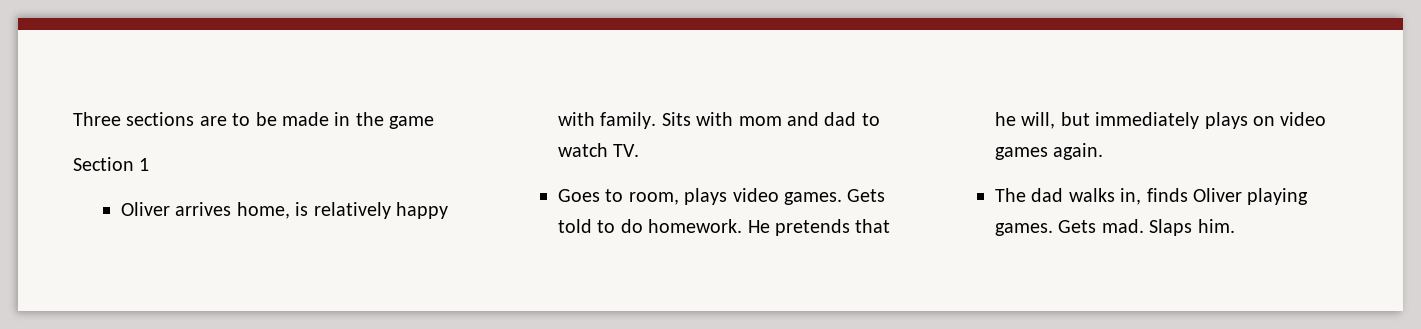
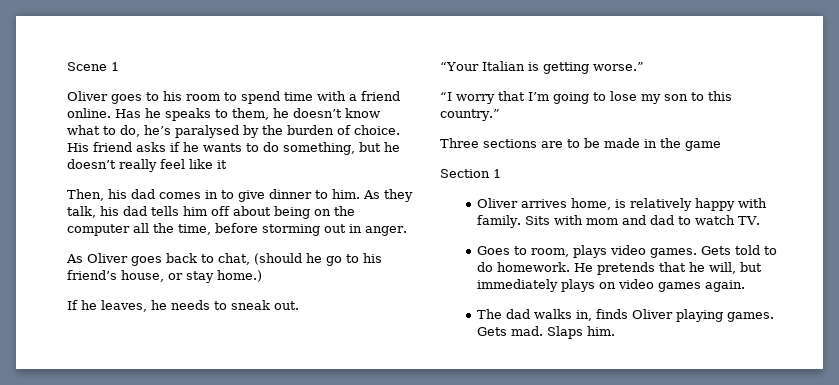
+ Scene 1
+ Oliver goes to his room to spend time with a friend online. Has he speaks to them, he doesn’t know what to do, he’s paralysed by the burden of choice. His friend asks if he wants to do something, but he doesn’t really feel like it
+ Then, his dad comes in to give dinner to him. As they talk, his dad tells him off about being on the computer all the time, before storming out in anger.
+ As Oliver goes back to chat, (should he go to his friend’s house, or stay home.)
+ If he leaves, he needs to sneak out.
+ “Your Italian is getting worse.”
+ “I worry that I’m going to lose my son to this country.”

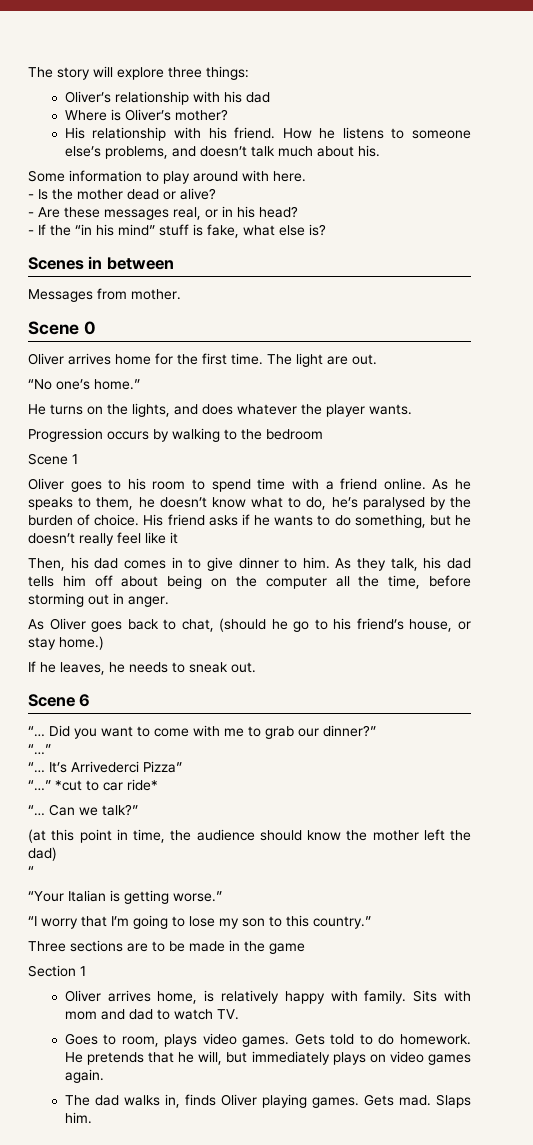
+ The story will explore three things:
+ Oliver’s relationship with his dad
+ Where is Oliver’s mother?
+ His relationship with his friend. How he listens to someone else’s problems, and doesn’t talk much about his.
+ Some information to play around with here.
+ - Is the mother dead or alive?
+ - Are these messages real, or in his head?
+ - If the “in his mind” stuff is fake, what else is?
+ Scenes in between
+ Messages from mother.
+ Scene 0
+ Oliver arrives home for the first time. The light are out.
+ “No one’s home.”
+ He turns on the lights, and does whatever the player wants.
+ Progression occurs by walking to the bedroom
- Has he speaks to them, he doesn’t know what to do, he’s paralysed by the burden of choice.
+ As he speaks to them, he doesn’t know what to do, he’s paralysed by the burden of choice.
+ Scene 6
+ “… Did you want to come with me to grab our dinner?”
+ “…”
+ “… It’s Arrivederci Pizza”
+ “…” *cut to car ride*
+ “… Can we talk?”
+ (at this point in time, the audience should know the mother left the dad)
+ “

